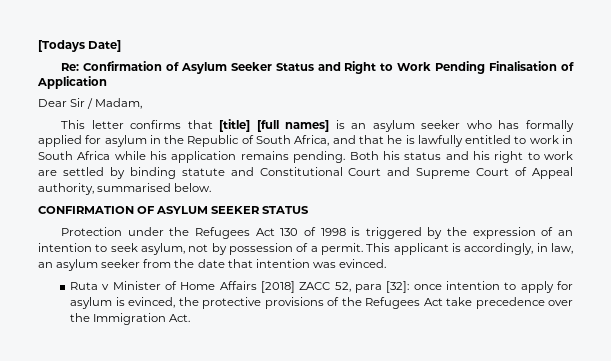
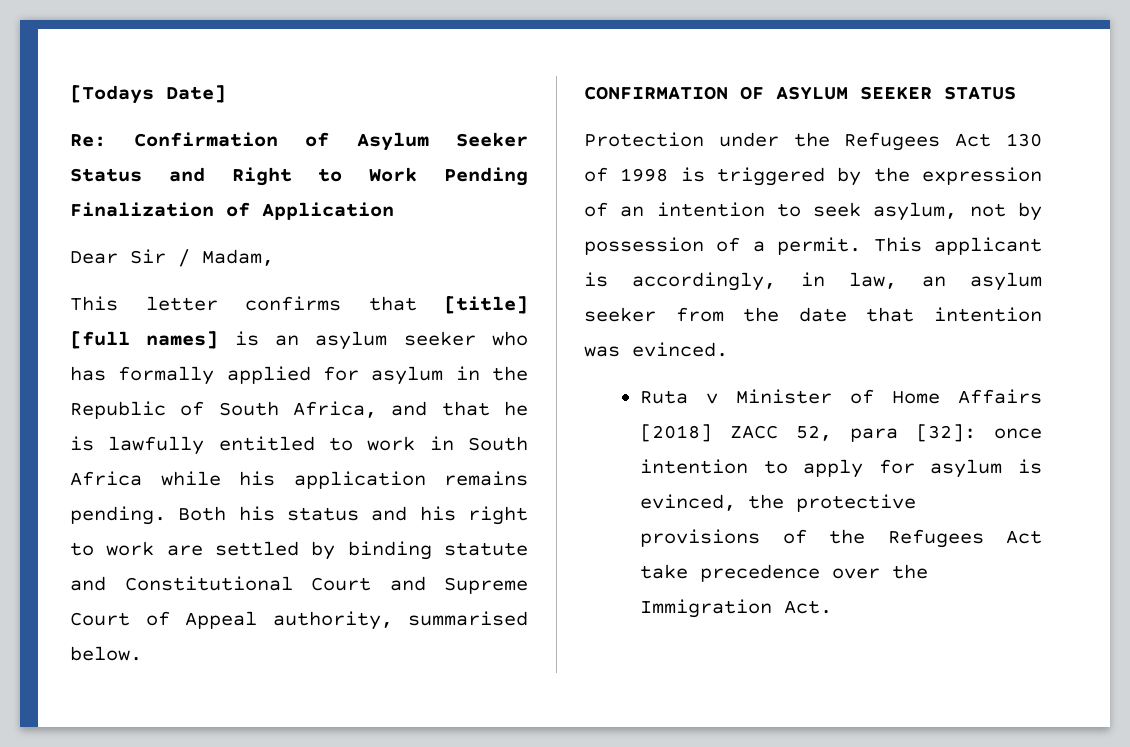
- Re: Confirmation of Asylum Seeker Status and Right to Work Pending Finalisation of Application
+ Re: Confirmation of Asylum Seeker Status and Right to Work Pending Finalization of Application

